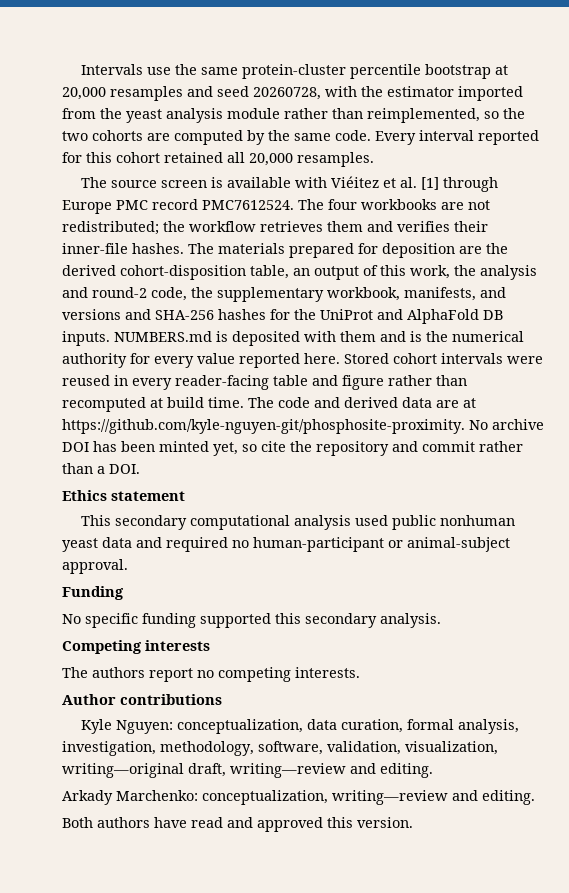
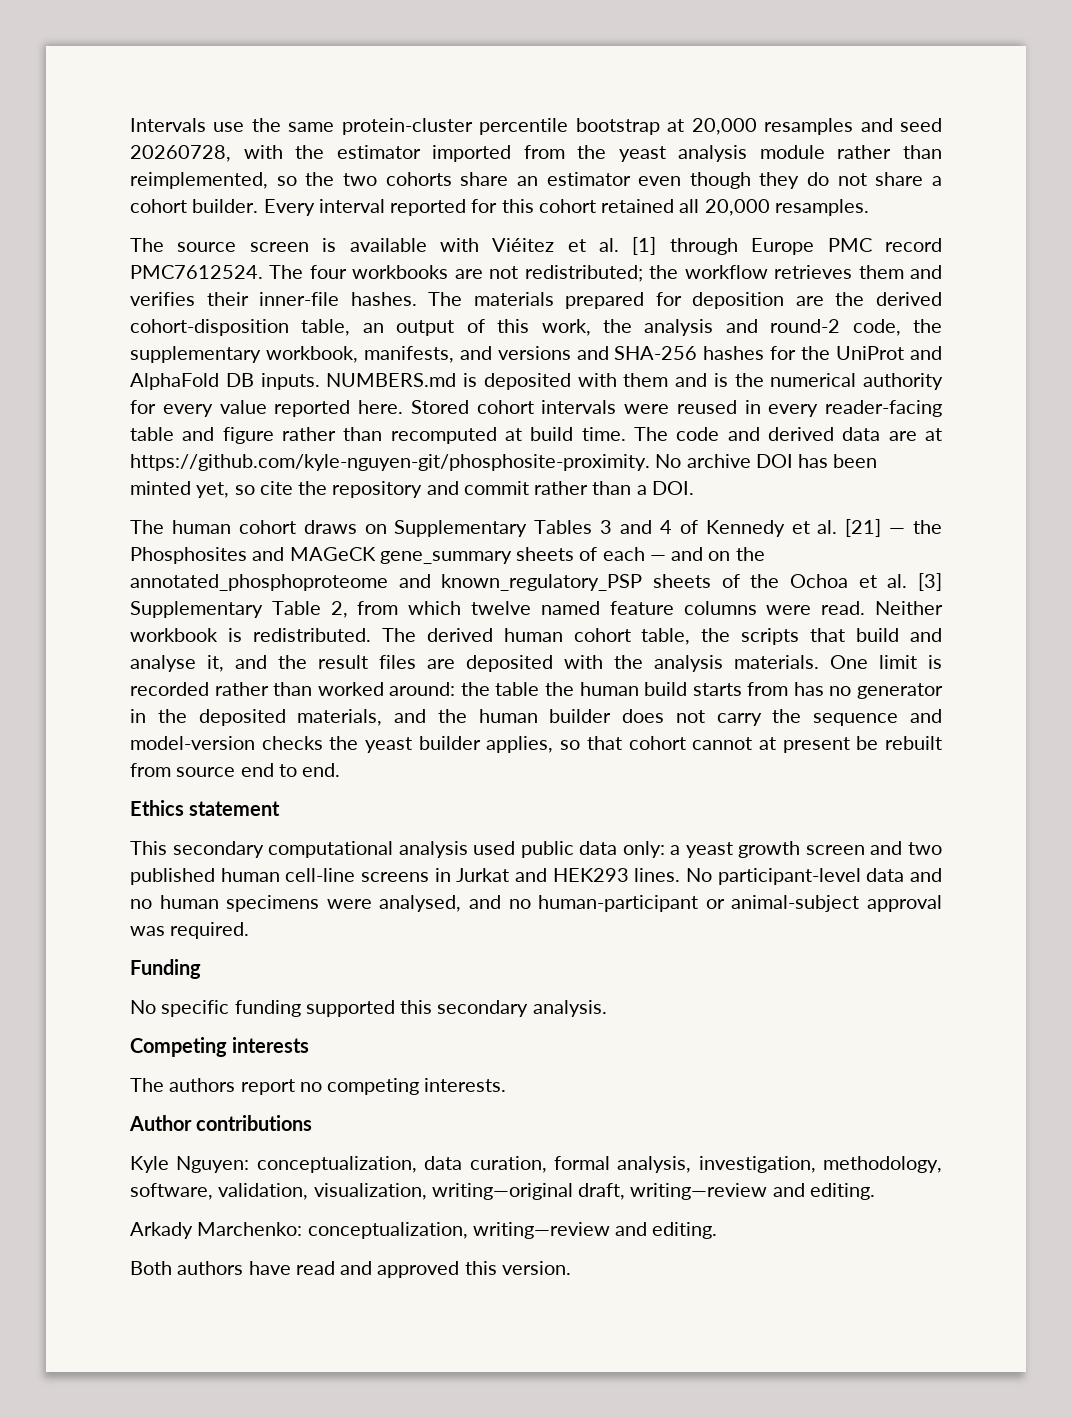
- Intervals use the same protein-cluster percentile bootstrap at 20,000 resamples and seed 20260728, with the estimator imported from the yeast analysis module rather than reimplemented, so the two cohorts are computed by the same code.
+ Intervals use the same protein-cluster percentile bootstrap at 20,000 resamples and seed 20260728, with the estimator imported from the yeast analysis module rather than reimplemented, so the two cohorts share an estimator even though they do not share a cohort builder.
+ The human cohort draws on Supplementary Tables 3 and 4 of Kennedy et al. [21] — the Phosphosites and MAGeCK gene_summary sheets of each — and on the annotated_phosphoproteome and known_regulatory_PSP sheets of the Ochoa et al. [3] Supplementary Table 2, from which twelve named feature columns were read. Neither workbook is redistributed. The derived human cohort table, the scripts that build and analyse it, and the result files are deposited with the analysis materials. One limit is recorded rather than worked around: the table the human build starts from has no generator in the deposited materials, and the human builder does not carry the sequence and model-version checks the yeast builder applies, so that cohort cannot at present be rebuilt from source end to end.
- This secondary computational analysis used public nonhuman yeast data and required no human-participant or animal-subject approval.
+ This secondary computational analysis used public data only: a yeast growth screen and two published human cell-line screens in Jurkat and HEK293 lines. No participant-level data and no human specimens were analysed, and no human-participant or animal-subject approval was required.

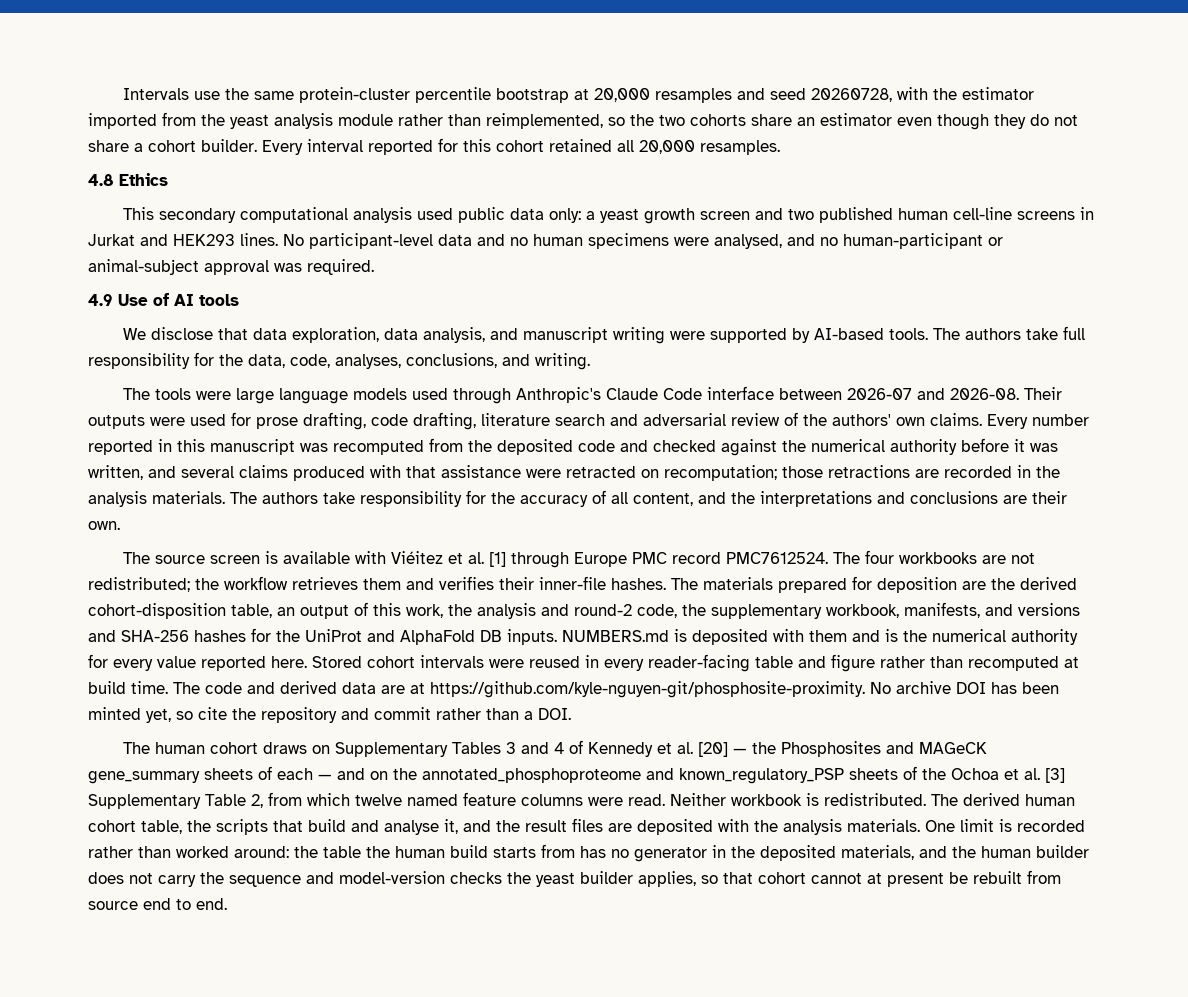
+ 4.8 Ethics
+ This secondary computational analysis used public data only: a yeast growth screen and two published human cell-line screens in Jurkat and HEK293 lines. No participant-level data and no human specimens were analysed, and no human-participant or animal-subject approval was required.
+ 4.9 Use of AI tools
+ We disclose that data exploration, data analysis, and manuscript writing were supported by AI-based tools. The authors take full responsibility for the data, code, analyses, conclusions, and writing.
+ The tools were large language models used through Anthropic's Claude Code interface between 2026-07 and 2026-08. Their outputs were used for prose drafting, code drafting, literature search and adversarial review of the authors' own claims. Every number reported in this manuscript was recomputed from the deposited code and checked against the numerical authority before it was written, and several claims produced with that assistance were retracted on recomputation; those retractions are recorded in the analysis materials. The authors take responsibility for the accuracy of all content, and the interpretations and conclusions are their own.
- The human cohort draws on Supplementary Tables 3 and 4 of Kennedy et al. [21] — the Phosphosites and MAGeCK gene_summary sheets of each — and on the annotated_phosphoproteome and known_regulatory_PSP sheets of the Ochoa et al. [3] Supplementary Table 2, from which twelve named feature columns were read.
+ The human cohort draws on Supplementary Tables 3 and 4 of Kennedy et al. [20] — the Phosphosites and MAGeCK gene_summary sheets of each — and on the annotated_phosphoproteome and known_regulatory_PSP sheets of the Ochoa et al. [3] Supplementary Table 2, from which twelve named feature columns were read.
- Ethics statement
- This secondary computational analysis used public data only: a yeast growth screen and two published human cell-line screens in Jurkat and HEK293 lines. No participant-level data and no human specimens were analysed, and no human-participant or animal-subject approval was required.
- Funding
- No specific funding supported this secondary analysis.
- Competing interests
- The authors report no competing interests.
- Author contributions
- Kyle Nguyen: conceptualization, data curation, formal analysis, investigation, methodology, software, validation, visualization, writing—original draft, writing—review and editing.
- Arkady Marchenko: conceptualization, writing—review and editing.
- Both authors have read and approved this version.

